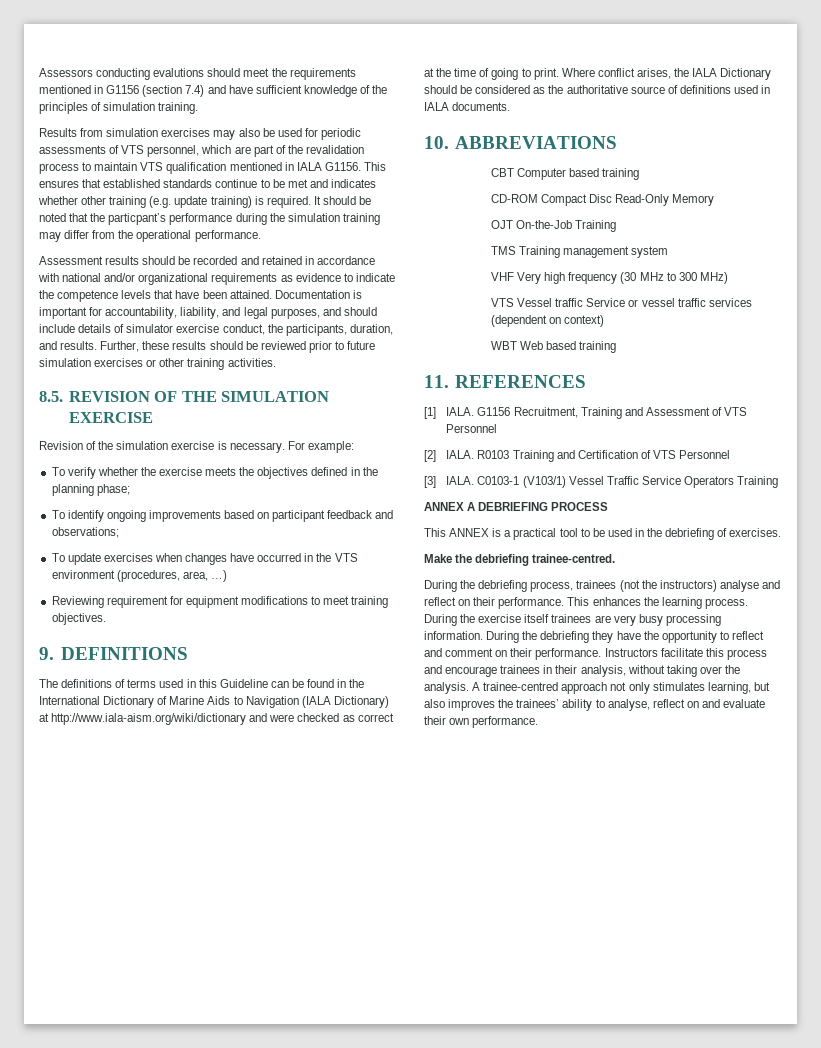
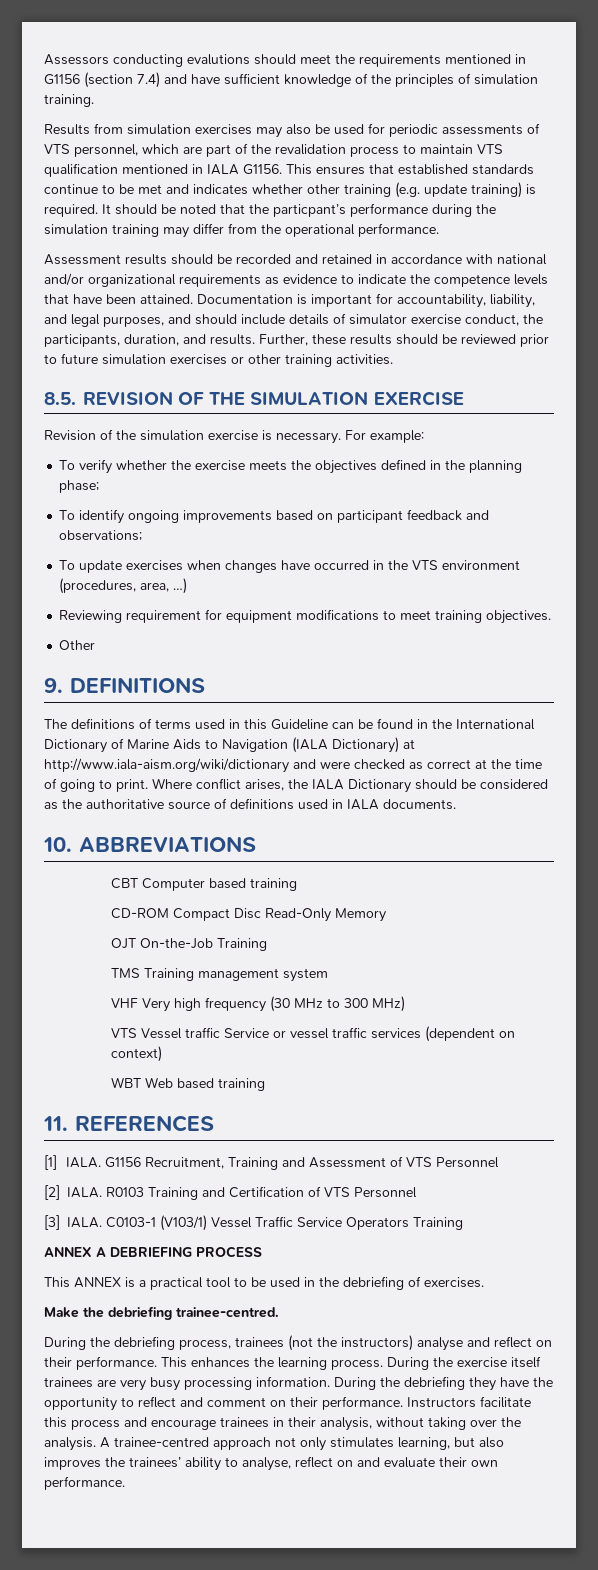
+ Other

